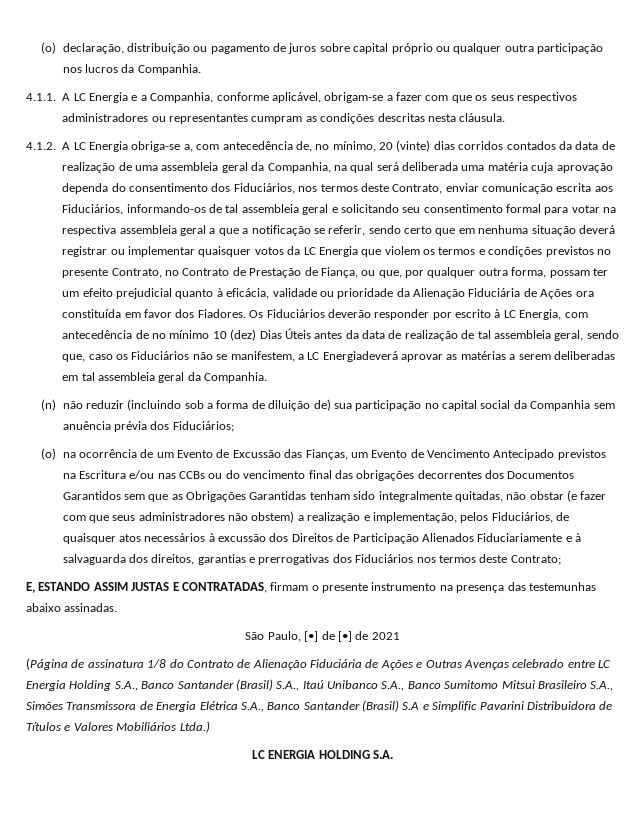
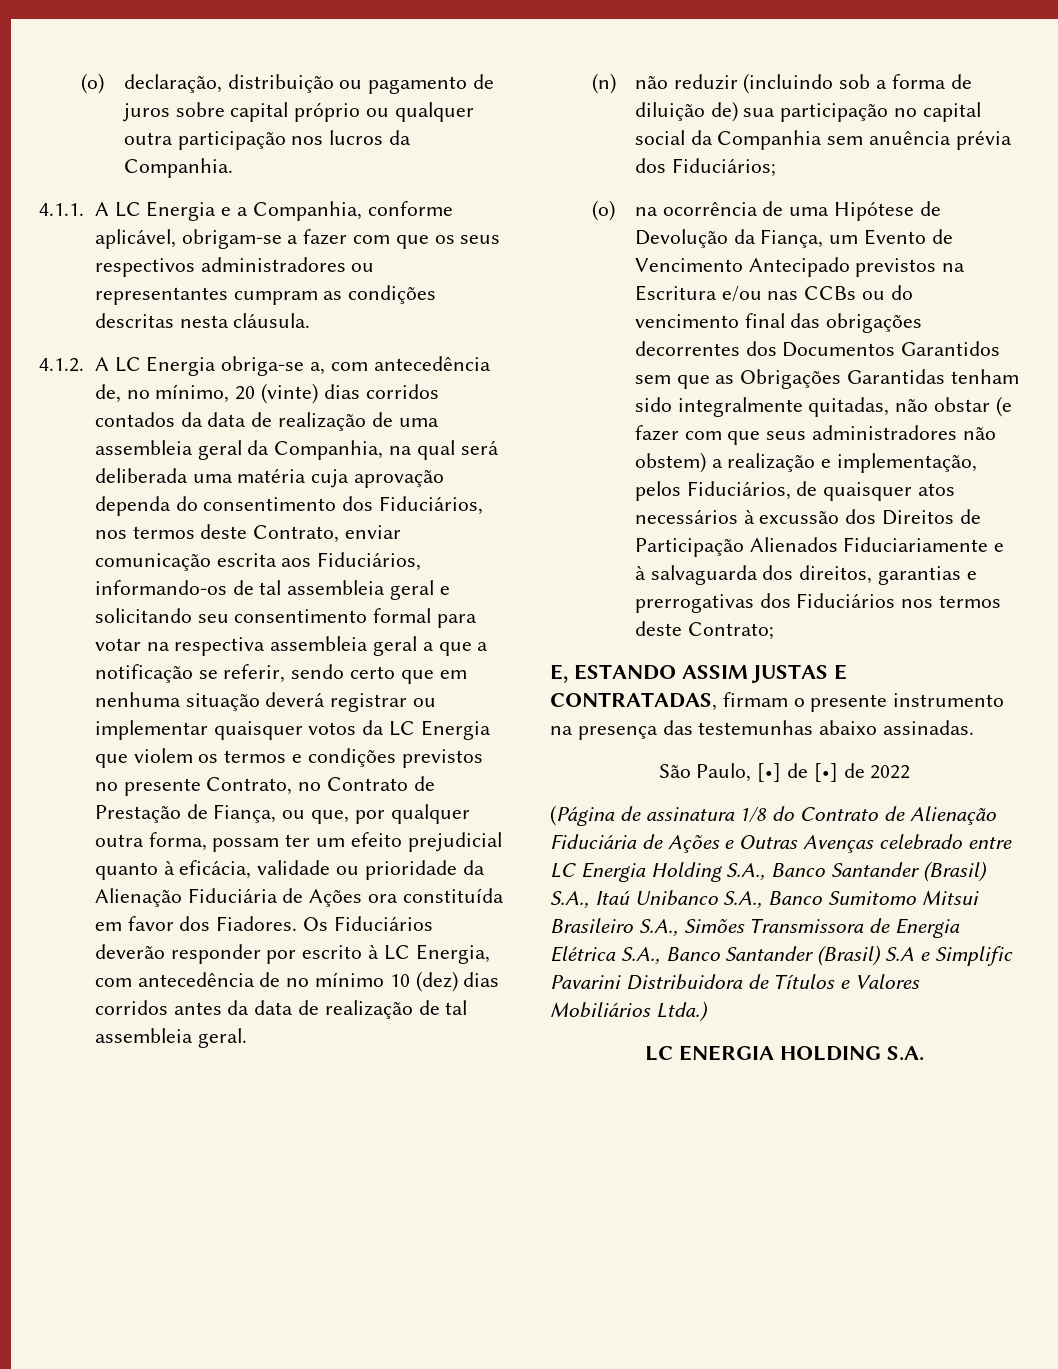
- Os Fiduciários deverão responder por escrito à LC Energia, com antecedência de no mínimo 10 (dez) Dias Úteis antes da data de realização de tal assembleia geral, sendo que, caso os Fiduciários não se manifestem, a LC Energiadeverá aprovar as matérias a serem deliberadas em tal assembleia geral da Companhia.
+ Os Fiduciários deverão responder por escrito à LC Energia, com antecedência de no mínimo 10 (dez) dias corridos antes da data de realização de tal assembleia geral.
- (o) na ocorrência de um Evento de Excussão das Fianças, um Evento de Vencimento Antecipado previstos na Escritura e/ou nas CCBs ou do vencimento final das obrigações decorrentes dos Documentos Garantidos sem que as Obrigações Garantidas tenham sido integralmente quitadas, não obstar (e fazer com que seus administradores não obstem) a realização e implementação, pelos Fiduciários, de quaisquer atos necessários à excussão dos Direitos de Participação Alienados Fiduciariamente e à salvaguarda dos direitos, garantias e prerrogativas dos Fiduciários nos termos deste Contrato;
+ (o) na ocorrência de uma Hipótese de Devolução da Fiança, um Evento de Vencimento Antecipado previstos na Escritura e/ou nas CCBs ou do vencimento final das obrigações decorrentes dos Documentos Garantidos sem que as Obrigações Garantidas tenham sido integralmente quitadas, não obstar (e fazer com que seus administradores não obstem) a realização e implementação, pelos Fiduciários, de quaisquer atos necessários à excussão dos Direitos de Participação Alienados Fiduciariamente e à salvaguarda dos direitos, garantias e prerrogativas dos Fiduciários nos termos deste Contrato;
- São Paulo, [•] de [•] de 2021
+ São Paulo, [•] de [•] de 2022

